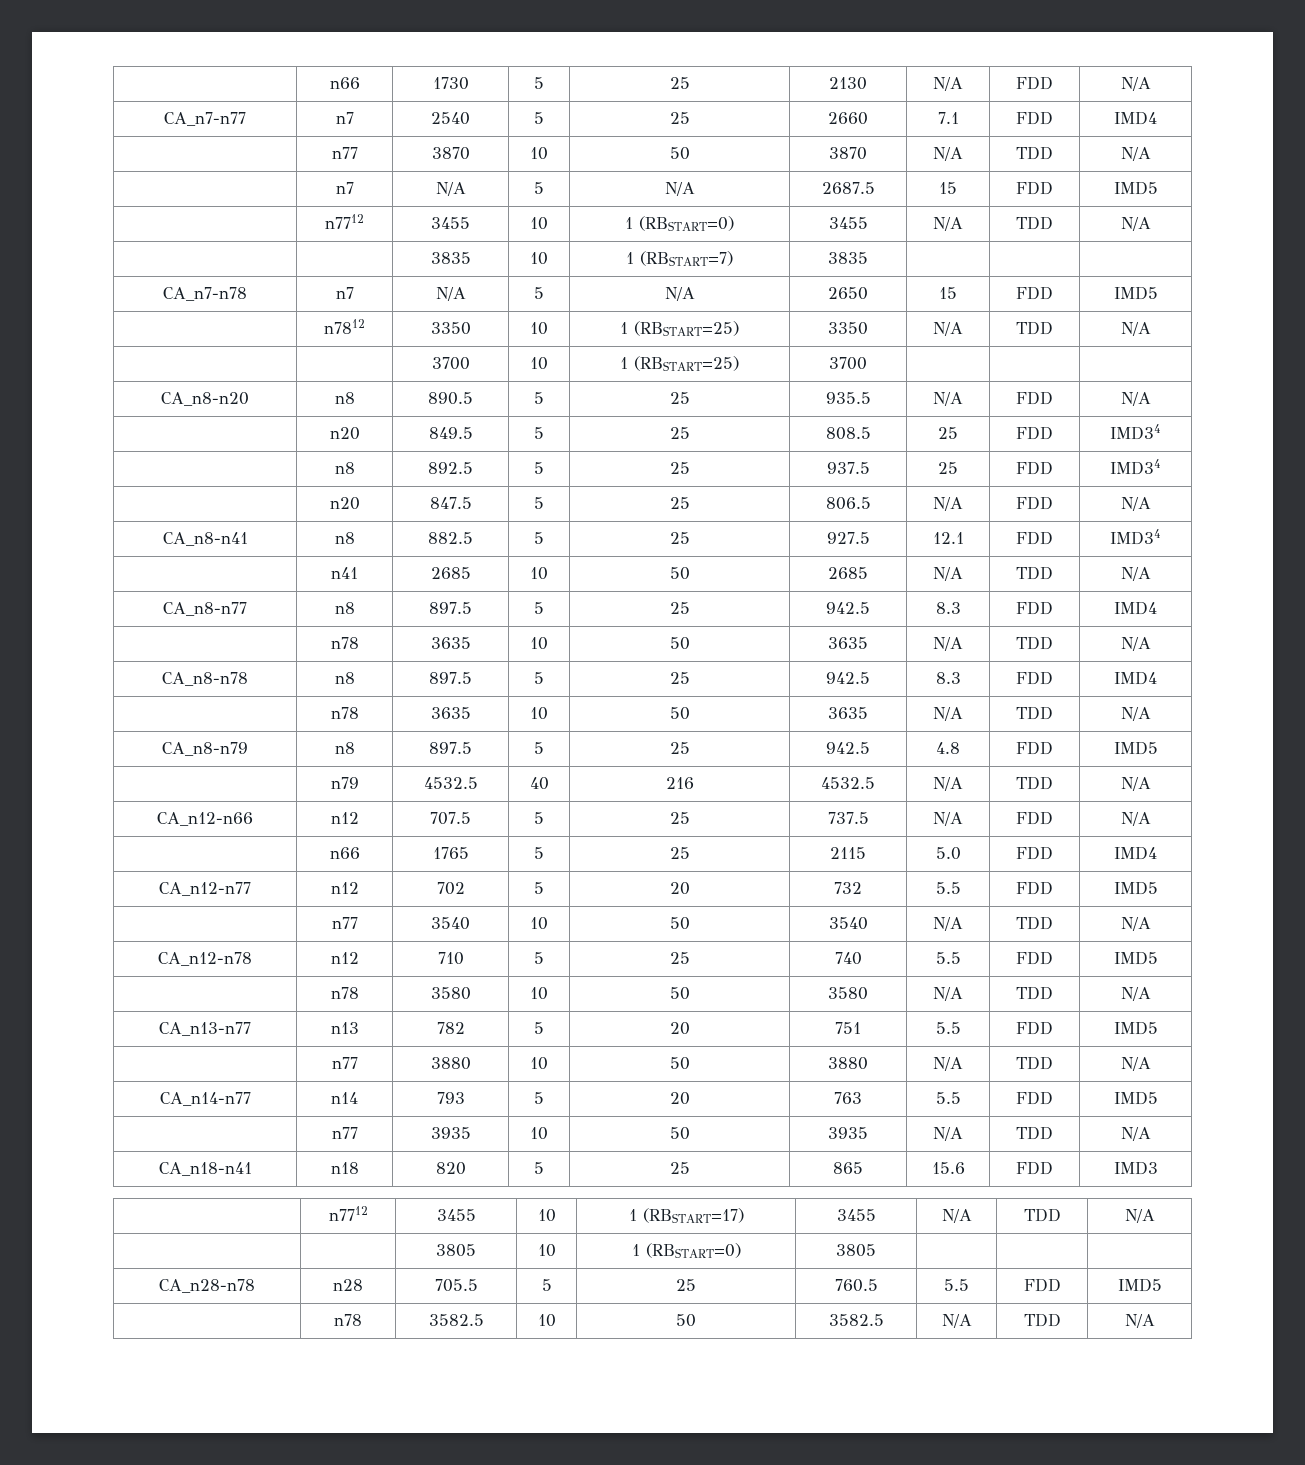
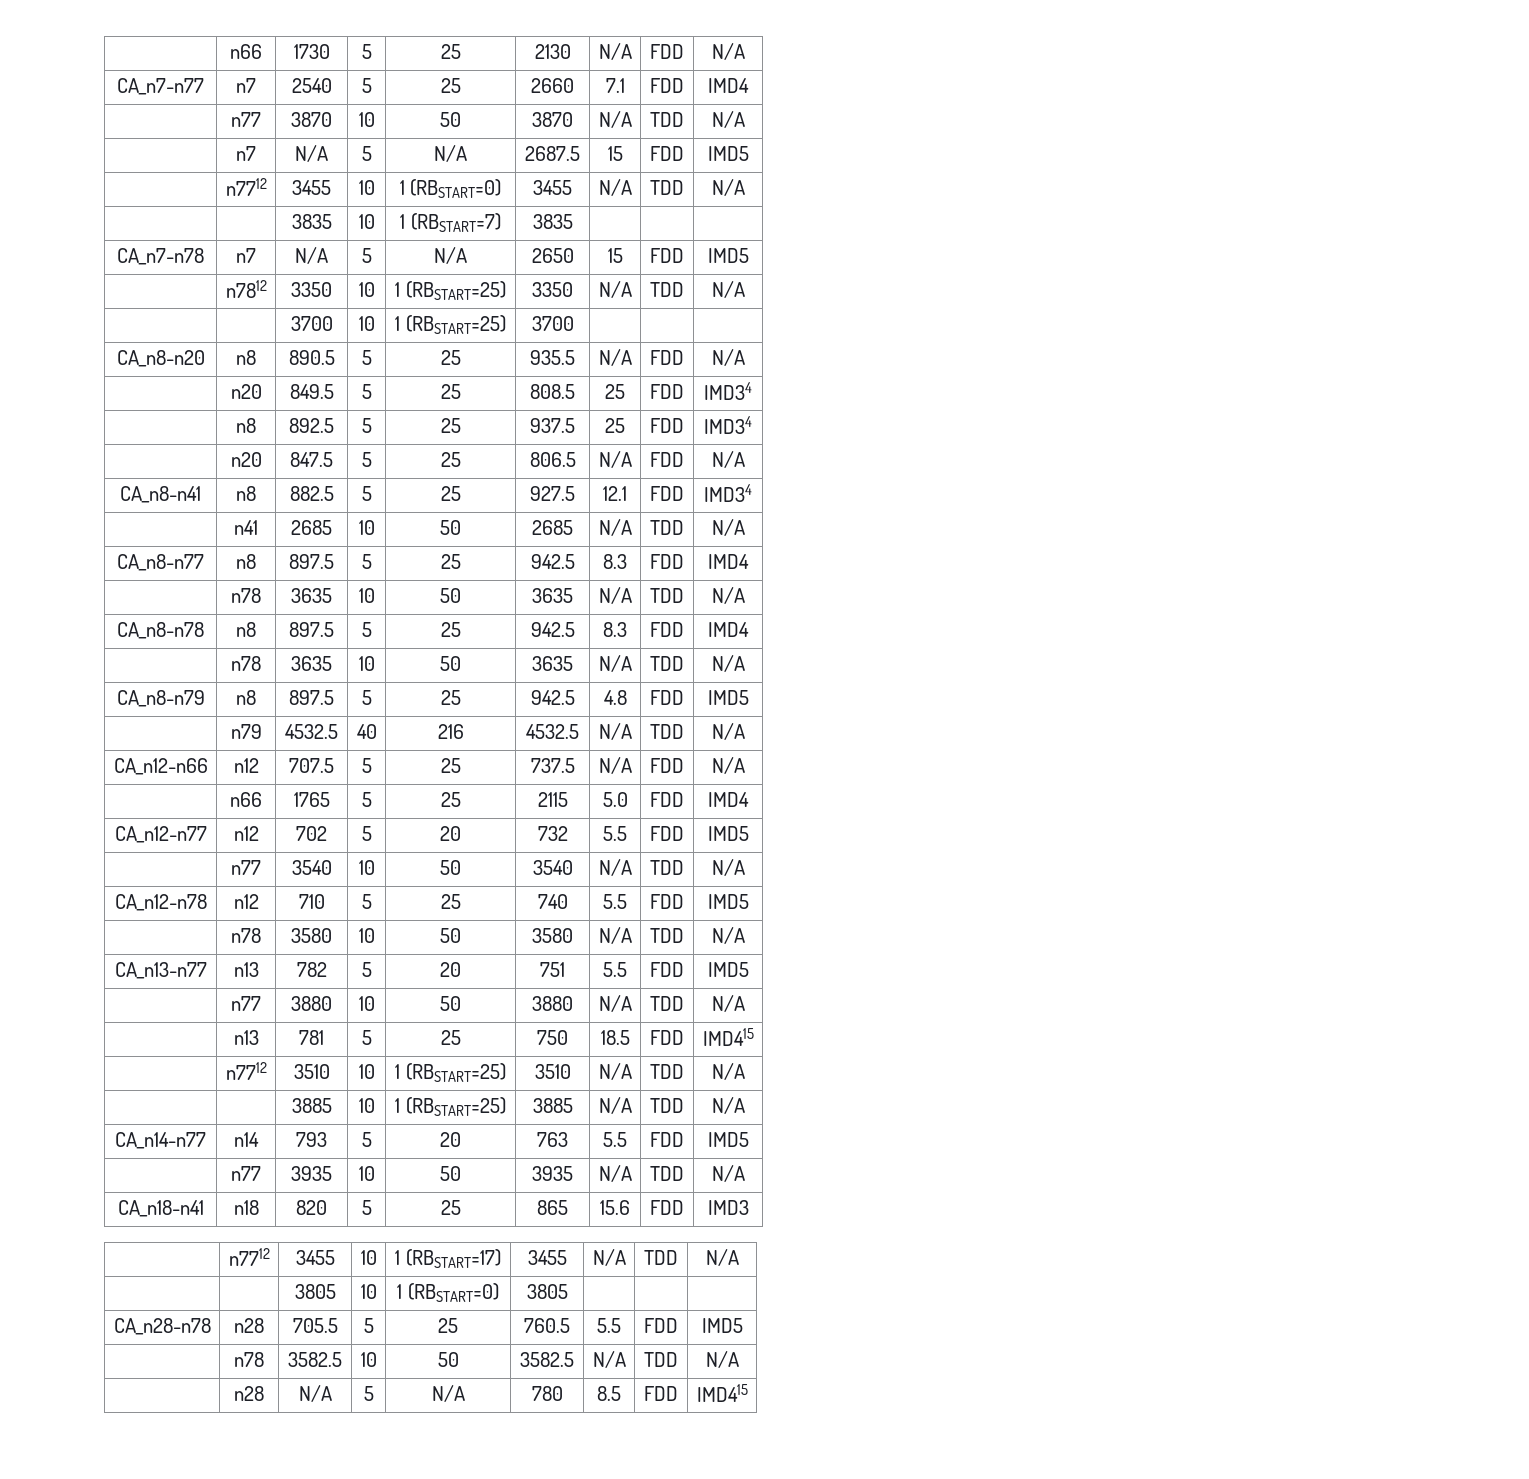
+ | n13 | 781 | 5 | 25 | 750 | 18.5 | FDD | IMD415
+ | n7712 | 3510 | 10 | 1 (RBSTART=25) | 3510 | N/A | TDD | N/A
+ | | 3885 | 10 | 1 (RBSTART=25) | 3885 | N/A | TDD | N/A
+ | n28 | N/A | 5 | N/A | 780 | 8.5 | FDD | IMD415

